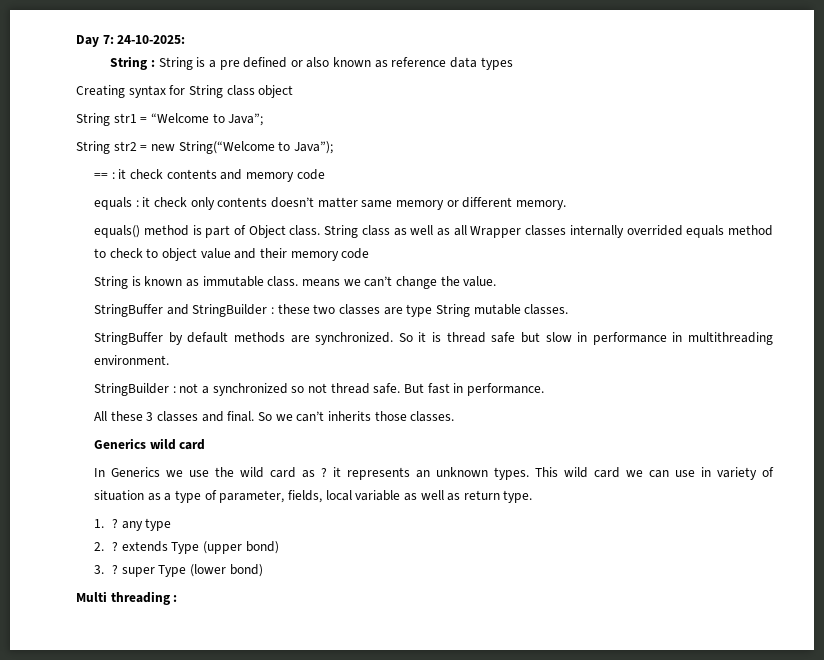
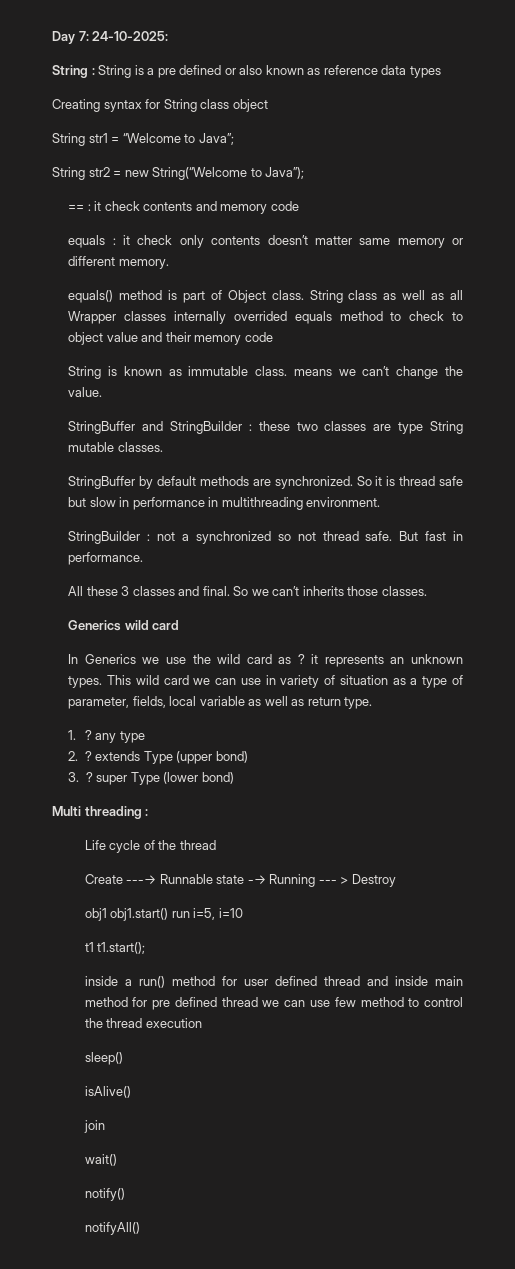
+ Life cycle of the thread
+ Create ---→ Runnable state -→ Running --- > Destroy
+ obj1 obj1.start() run i=5, i=10
+ t1 t1.start();
+ inside a run() method for user defined thread and inside main method for pre defined thread we can use few method to control the thread execution
+ sleep()
+ isAlive()
+ join
+ wait()
+ notify()
+ notifyAll()

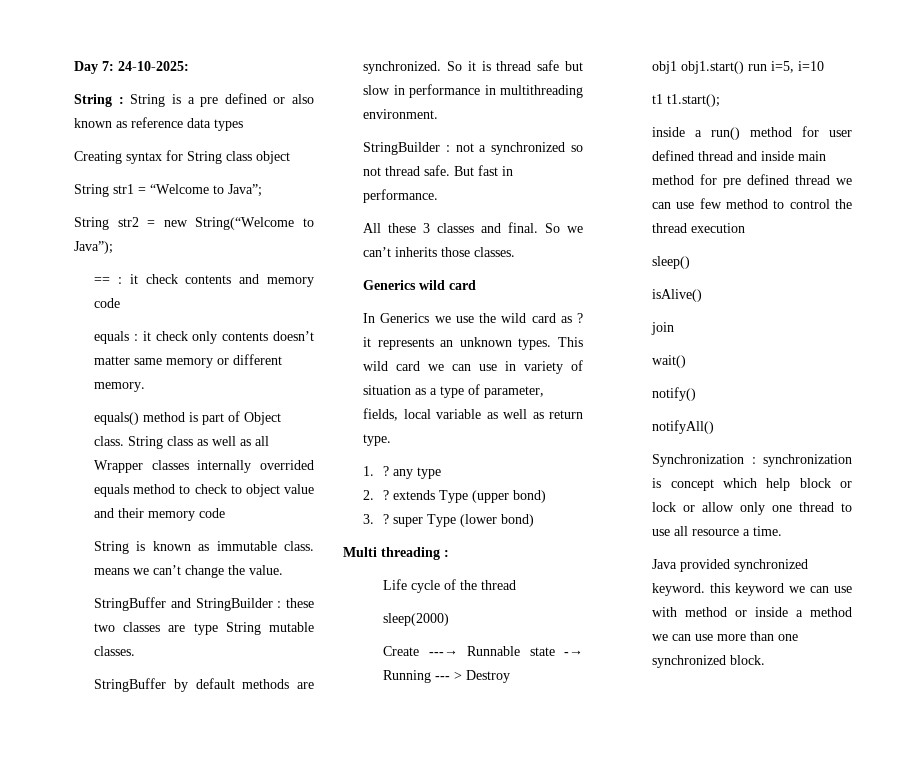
+ sleep(2000)
+ Synchronization : synchronization is concept which help block or lock or allow only one thread to use all resource a time.
+ Java provided synchronized keyword. this keyword we can use with method or inside a method we can use more than one synchronized block.

